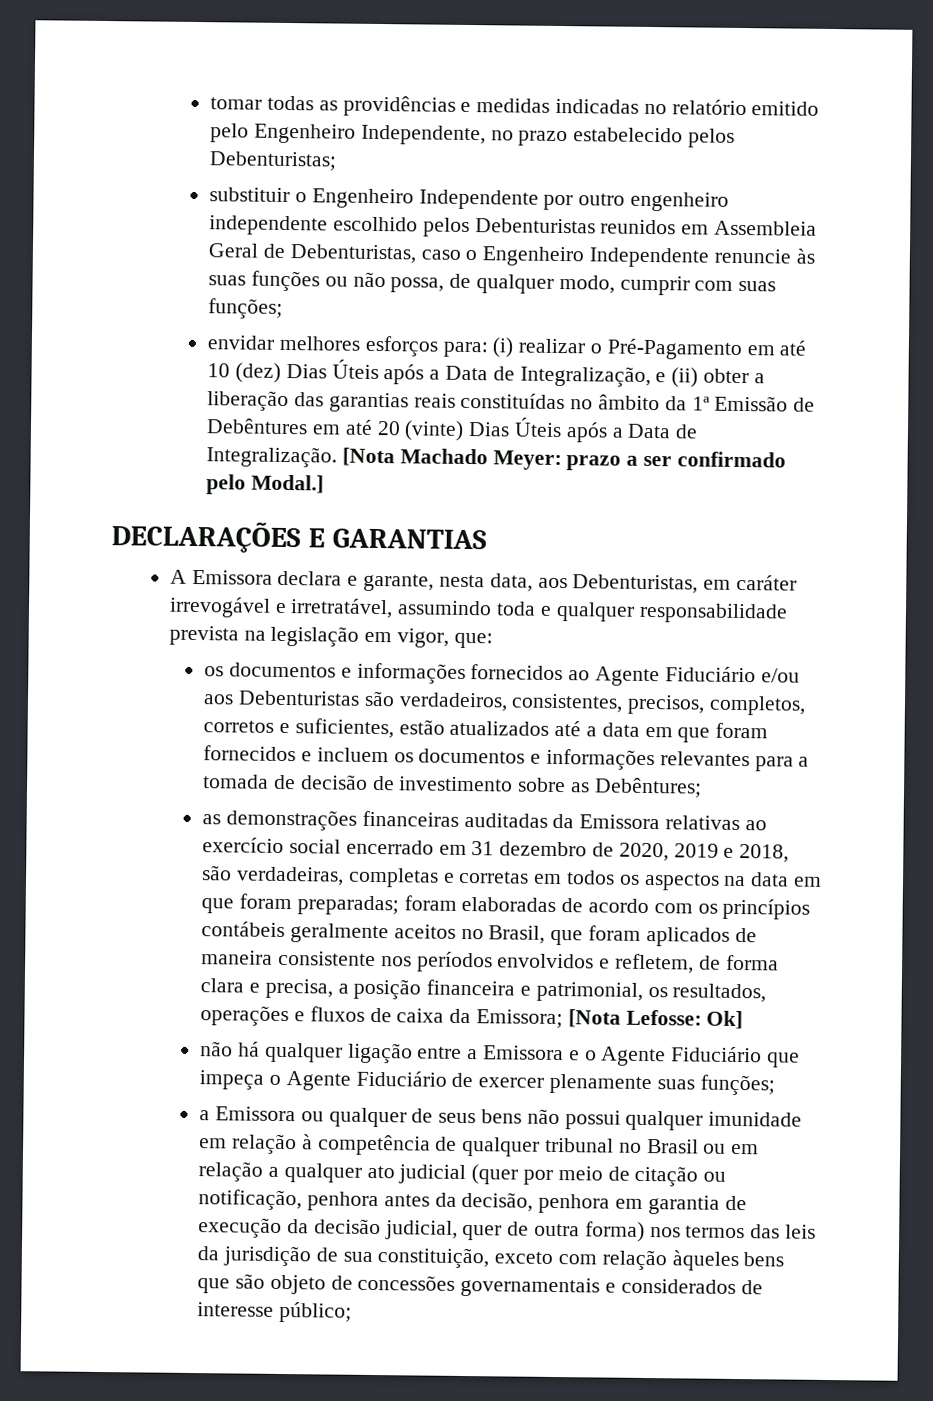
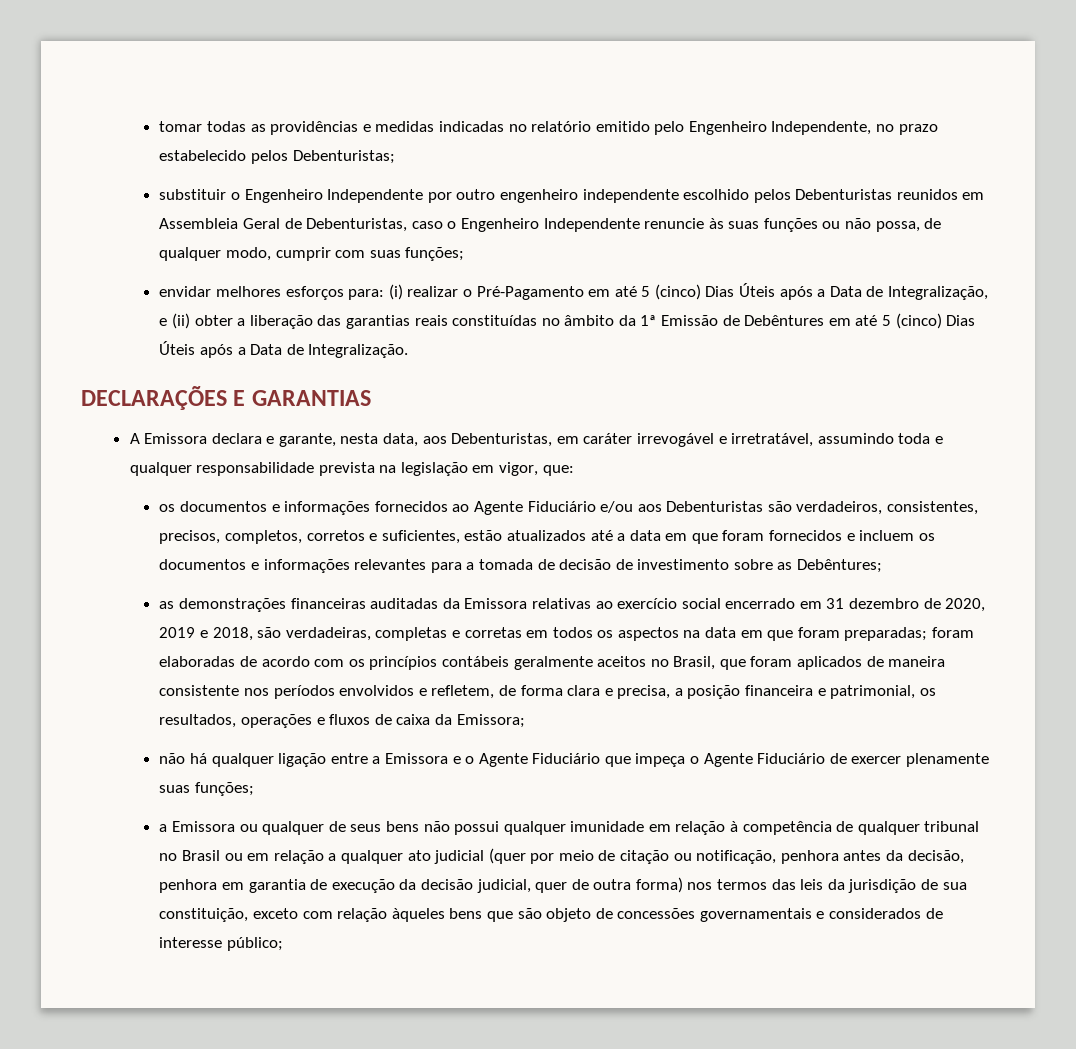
- envidar melhores esforços para: (i) realizar o Pré-Pagamento em até 10 (dez) Dias Úteis após a Data de Integralização, e (ii) obter a liberação das garantias reais constituídas no âmbito da 1ª Emissão de Debêntures em até 20 (vinte) Dias Úteis após a Data de Integralização. [Nota Machado Meyer: prazo a ser confirmado pelo Modal.]
+ envidar melhores esforços para: (i) realizar o Pré-Pagamento em até 5 (cinco) Dias Úteis após a Data de Integralização, e (ii) obter a liberação das garantias reais constituídas no âmbito da 1ª Emissão de Debêntures em até 5 (cinco) Dias Úteis após a Data de Integralização.
- [Nota Lefosse: Ok]

